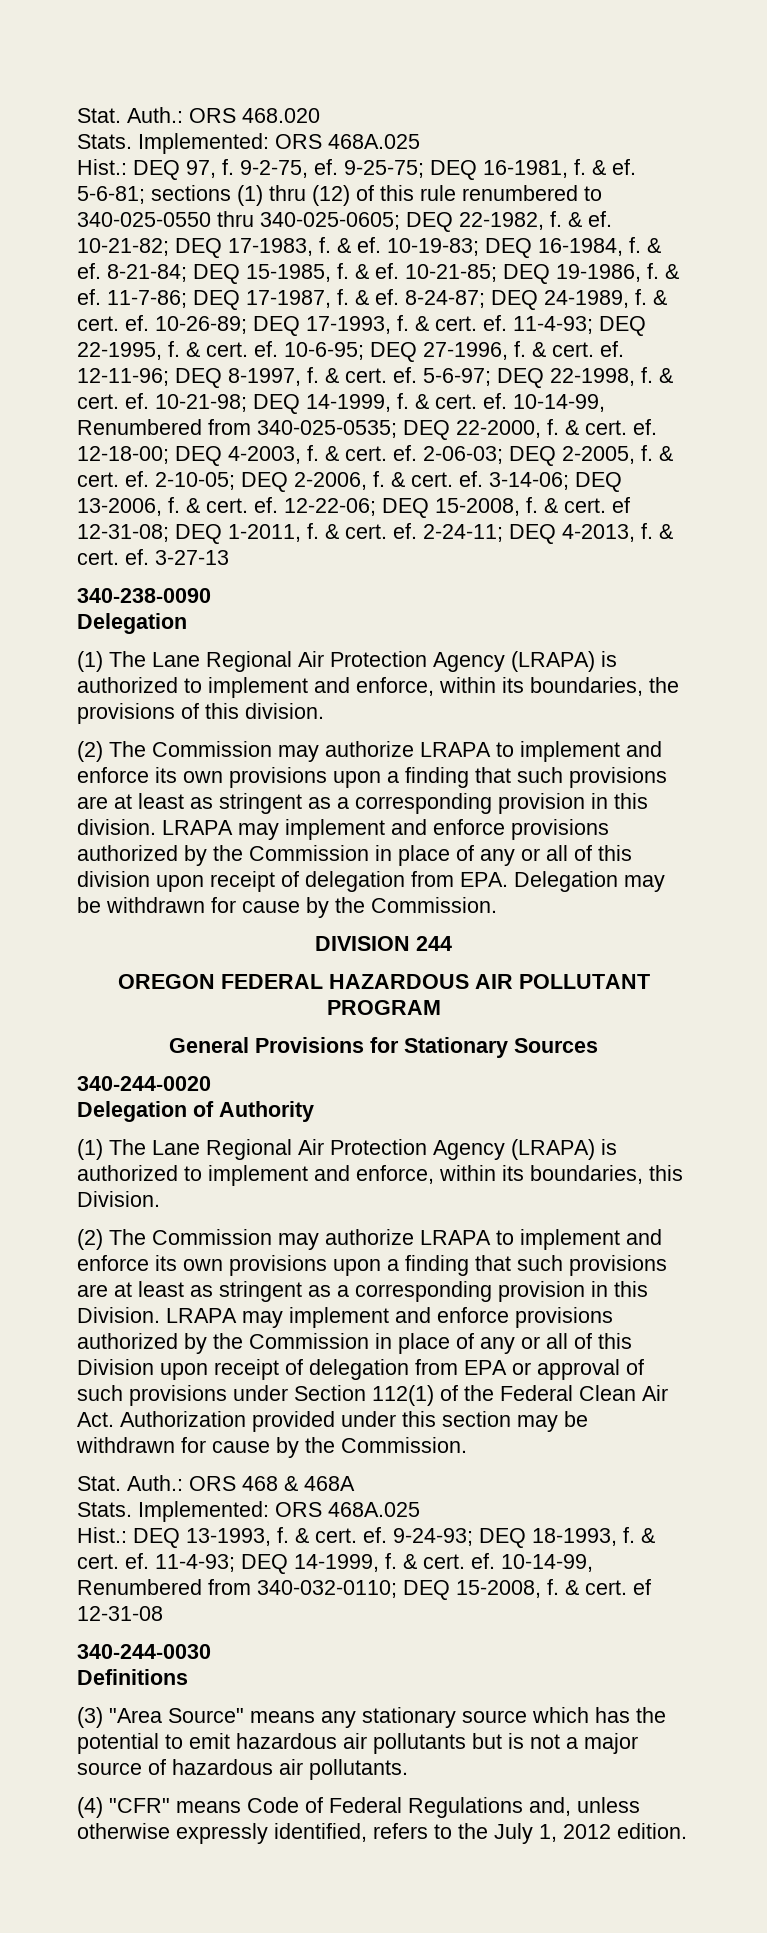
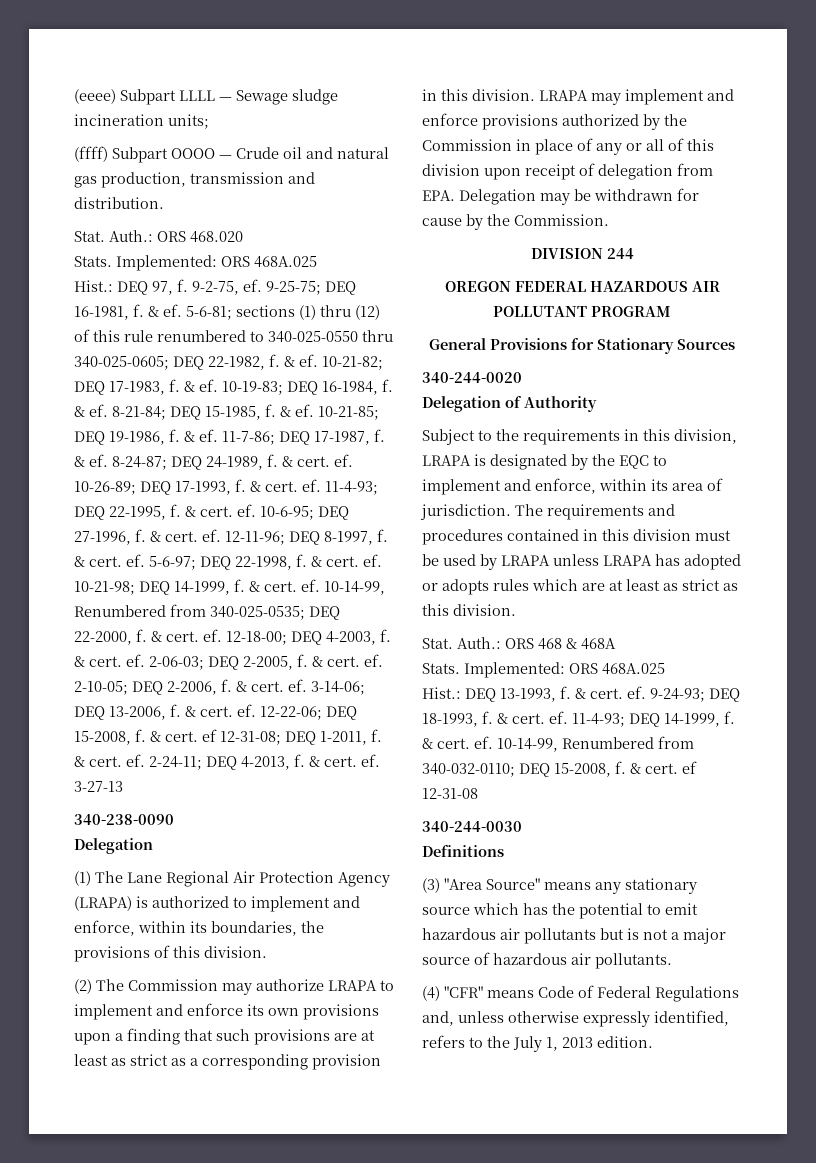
+ (eeee) Subpart LLLL — Sewage sludge incineration units;
+ (ffff) Subpart OOOO — Crude oil and natural gas production, transmission and distribution.
- (2) The Commission may authorize LRAPA to implement and enforce its own provisions upon a finding that such provisions are at least as stringent as a corresponding provision in this division.
+ (2) The Commission may authorize LRAPA to implement and enforce its own provisions upon a finding that such provisions are at least as strict as a corresponding provision in this division.
- (1) The Lane Regional Air Protection Agency (LRAPA) is authorized to implement and enforce, within its boundaries, this Division.
- (2) The Commission may authorize LRAPA to implement and enforce its own provisions upon a finding that such provisions are at least as stringent as a corresponding provision in this Division. LRAPA may implement and enforce provisions authorized by the Commission in place of any or all of this Division upon receipt of delegation from EPA or approval of such provisions under Section 112(1) of the Federal Clean Air Act. Authorization provided under this section may be withdrawn for cause by the Commission.
+ Subject to the requirements in this division, LRAPA is designated by the EQC to implement and enforce, within its area of jurisdiction. The requirements and procedures contained in this division must be used by LRAPA unless LRAPA has adopted or adopts rules which are at least as strict as this division.
- (4) "CFR" means Code of Federal Regulations and, unless otherwise expressly identified, refers to the July 1, 2012 edition.
+ (4) "CFR" means Code of Federal Regulations and, unless otherwise expressly identified, refers to the July 1, 2013 edition.

